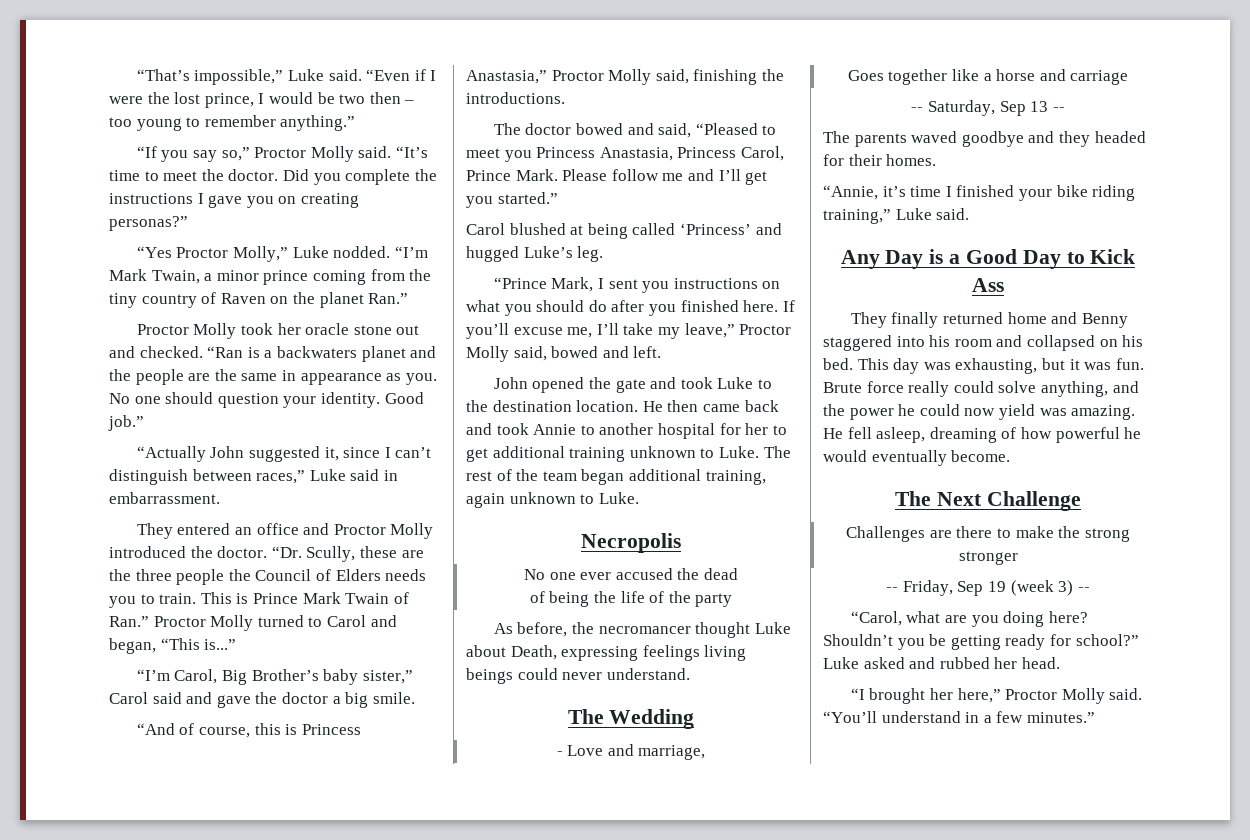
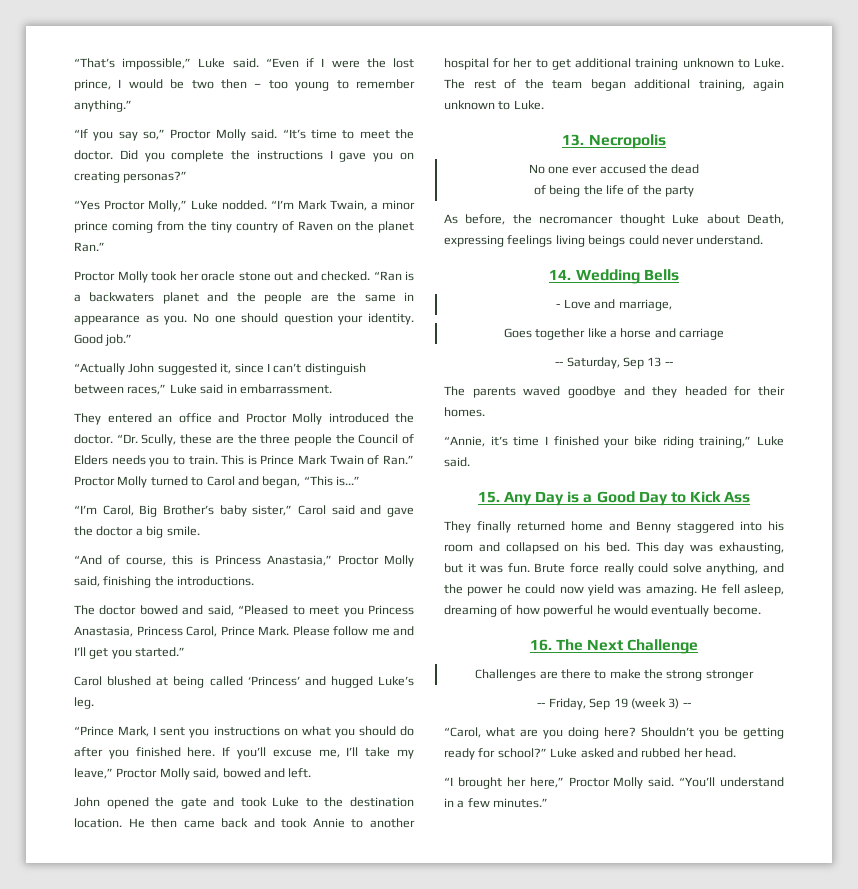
- Necropolis
+ 13. Necropolis
- The Wedding
+ 14. Wedding Bells
- Any Day is a Good Day to Kick Ass
+ 15. Any Day is a Good Day to Kick Ass
- The Next Challenge
+ 16. The Next Challenge

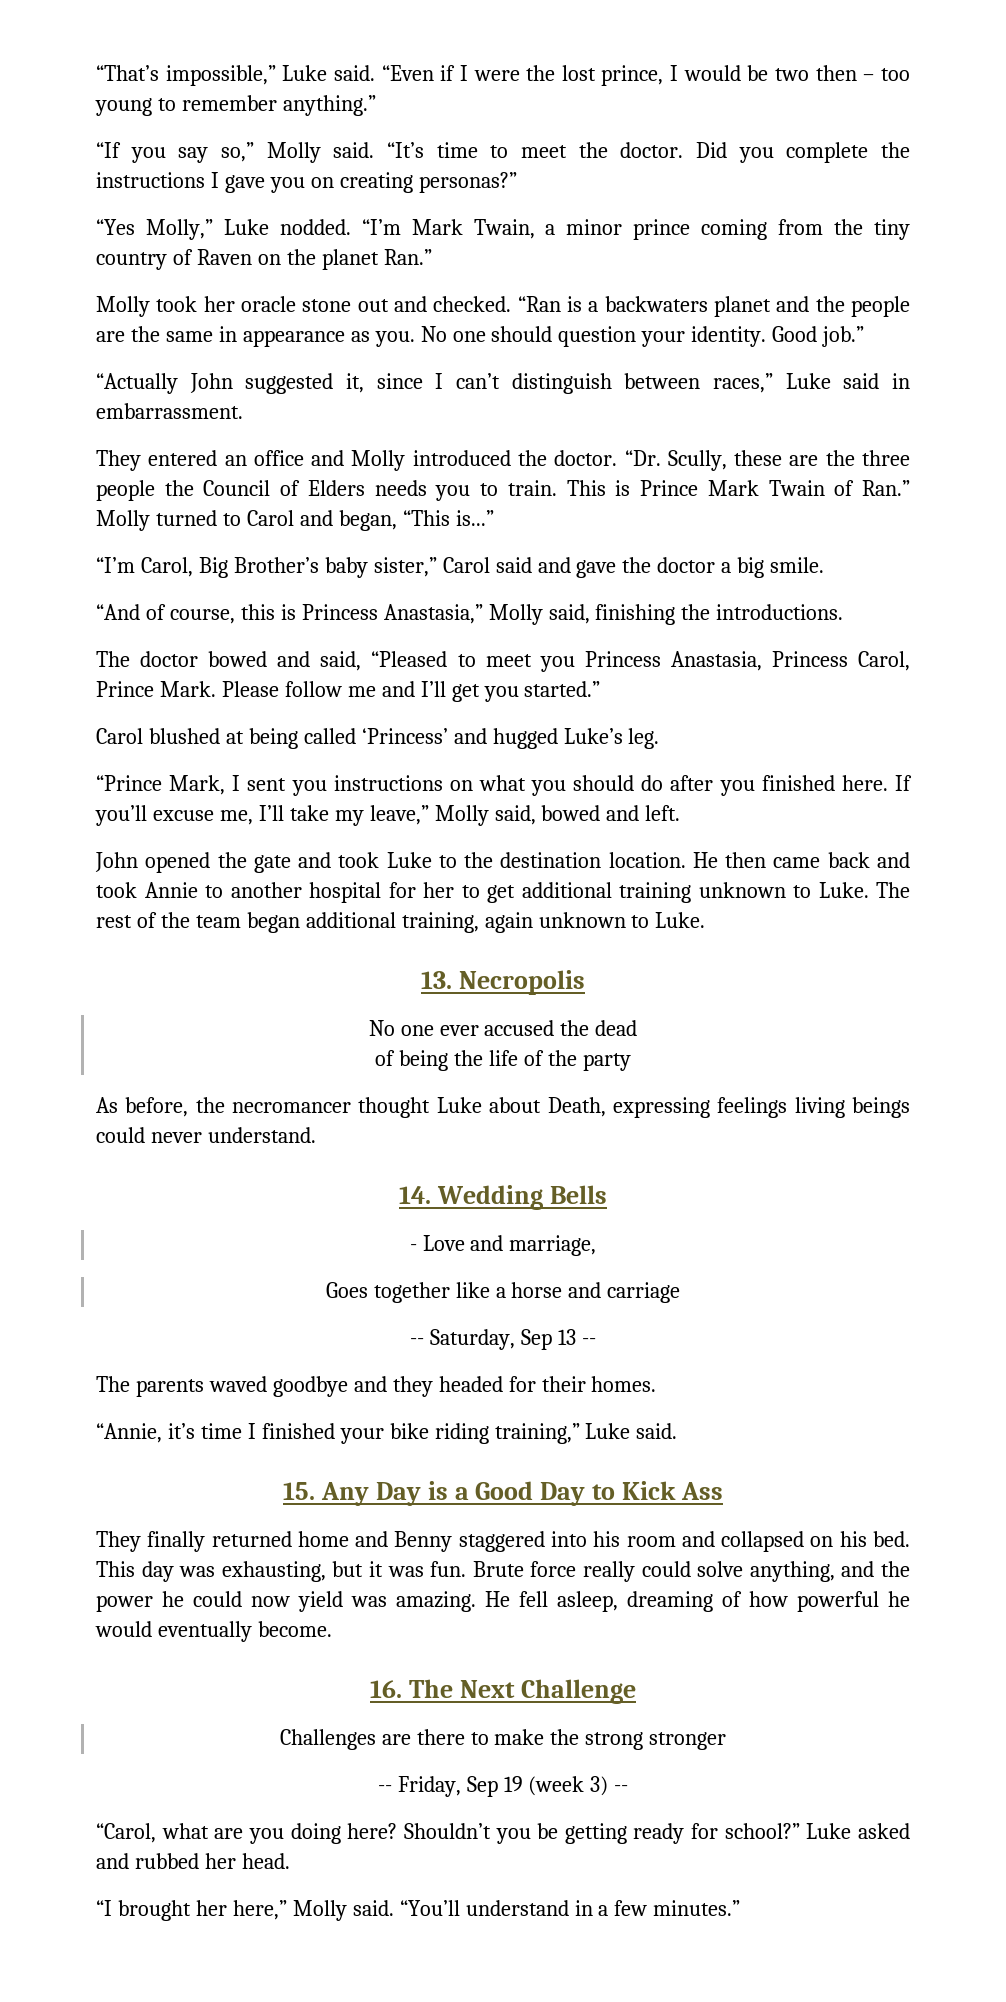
- “If you say so,” Proctor Molly said.
+ “If you say so,” Molly said.
- “Yes Proctor Molly,” Luke nodded.
+ “Yes Molly,” Luke nodded.
- Proctor Molly took her oracle stone out and checked.
+ Molly took her oracle stone out and checked.
- They entered an office and Proctor Molly introduced the doctor.
+ They entered an office and Molly introduced the doctor.
- This is Prince Mark Twain of Ran.” Proctor Molly turned to Carol and began, “This is...”
+ This is Prince Mark Twain of Ran.” Molly turned to Carol and began, “This is...”
- “And of course, this is Princess Anastasia,” Proctor Molly said, finishing the introductions.
+ “And of course, this is Princess Anastasia,” Molly said, finishing the introductions.
- If you’ll excuse me, I’ll take my leave,” Proctor Molly said, bowed and left.
+ If you’ll excuse me, I’ll take my leave,” Molly said, bowed and left.
- “I brought her here,” Proctor Molly said.
+ “I brought her here,” Molly said.

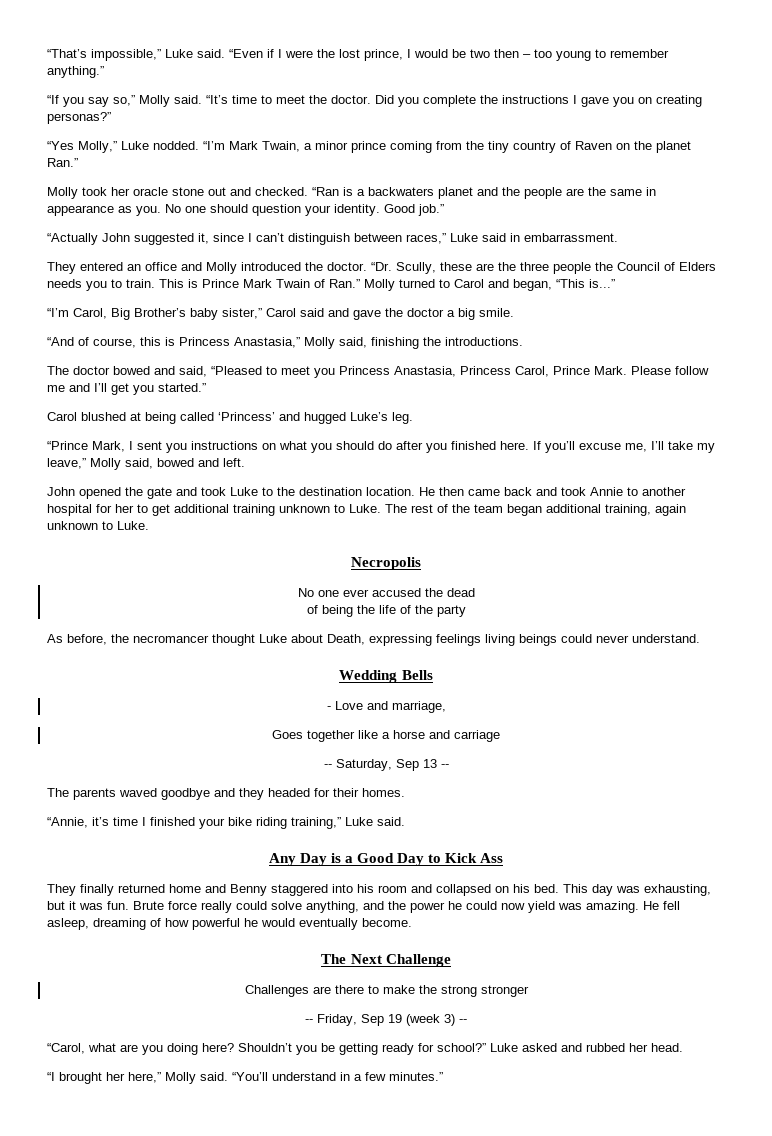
- 13. Necropolis
+ Necropolis
- 14. Wedding Bells
+ Wedding Bells
- 15. Any Day is a Good Day to Kick Ass
+ Any Day is a Good Day to Kick Ass
- 16. The Next Challenge
+ The Next Challenge

